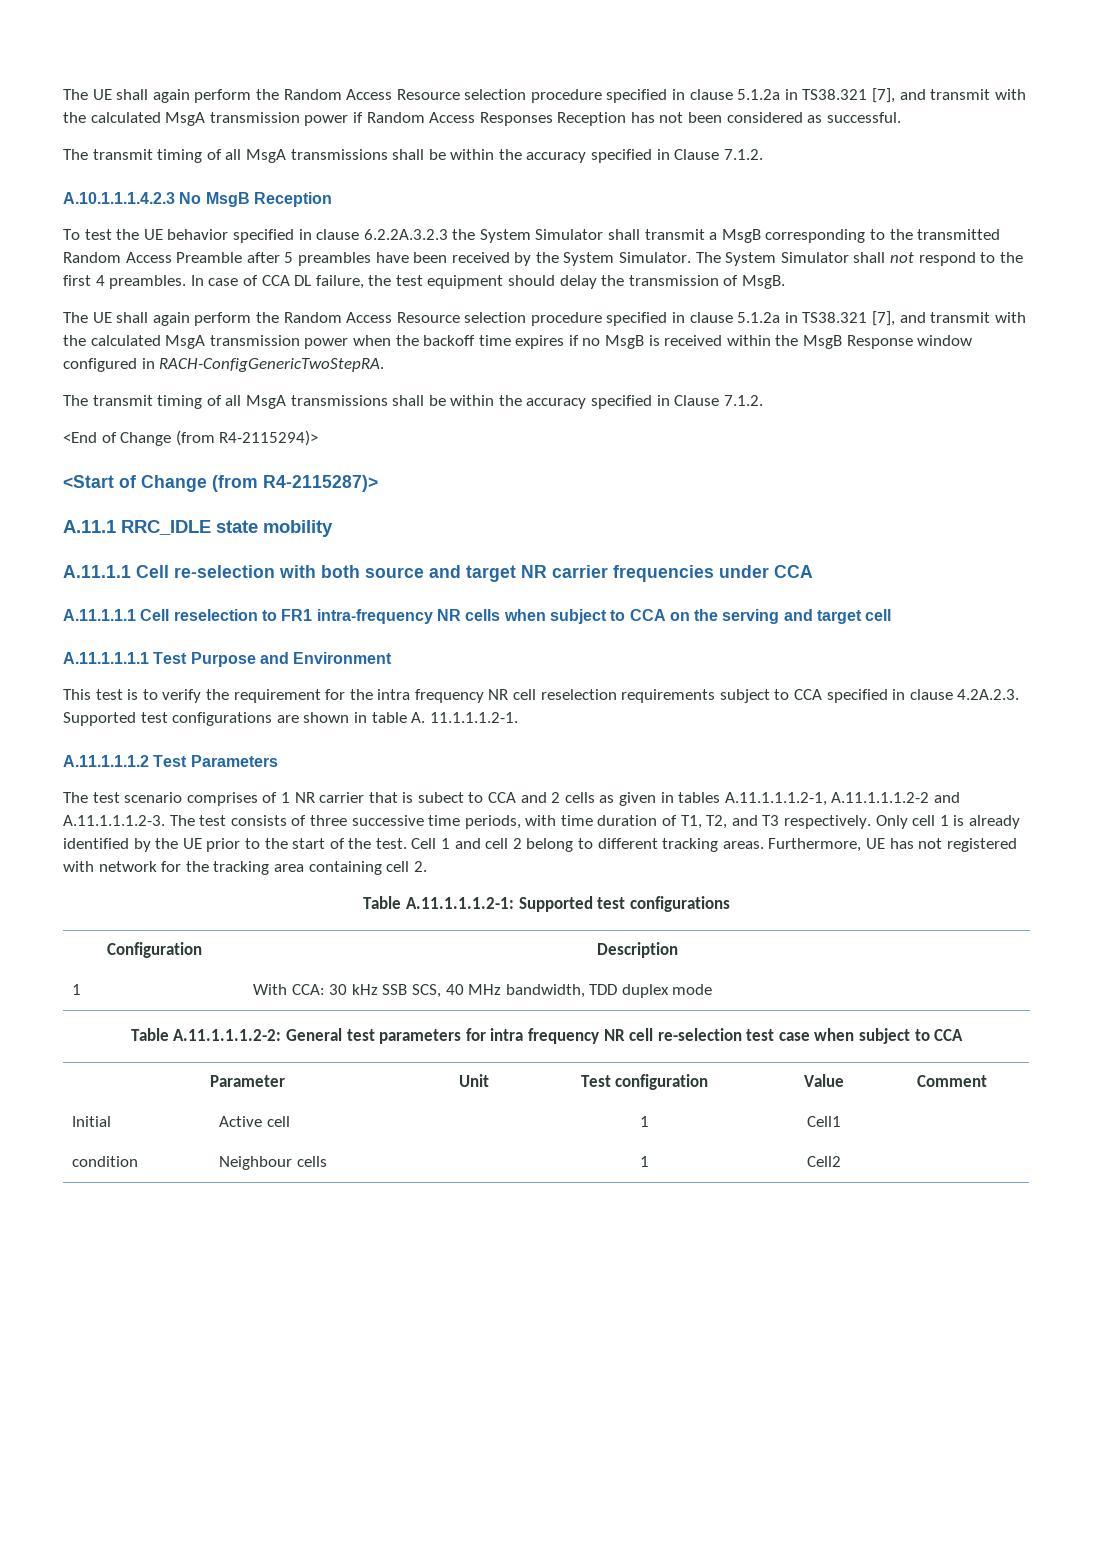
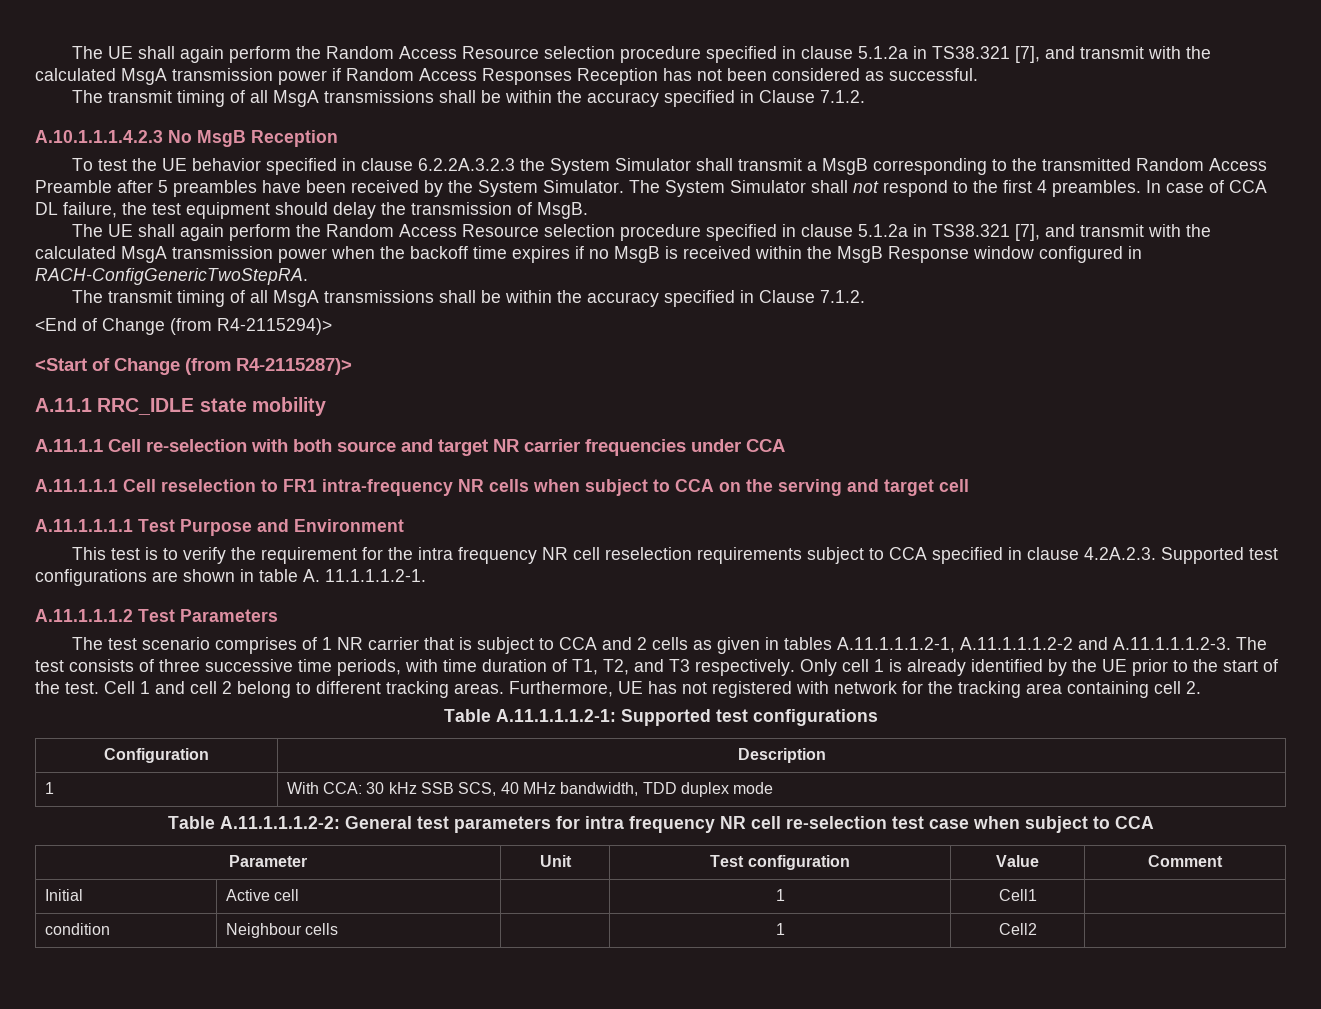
- The test scenario comprises of 1 NR carrier that is subect to CCA and 2 cells as given in tables A.11.1.1.1.2-1, A.11.1.1.1.2-2 and A.11.1.1.1.2-3. The test consists of three successive time periods, with time duration of T1, T2, and T3 respectively.
+ The test scenario comprises of 1 NR carrier that is subject to CCA and 2 cells as given in tables A.11.1.1.1.2-1, A.11.1.1.1.2-2 and A.11.1.1.1.2-3. The test consists of three successive time periods, with time duration of T1, T2, and T3 respectively.

